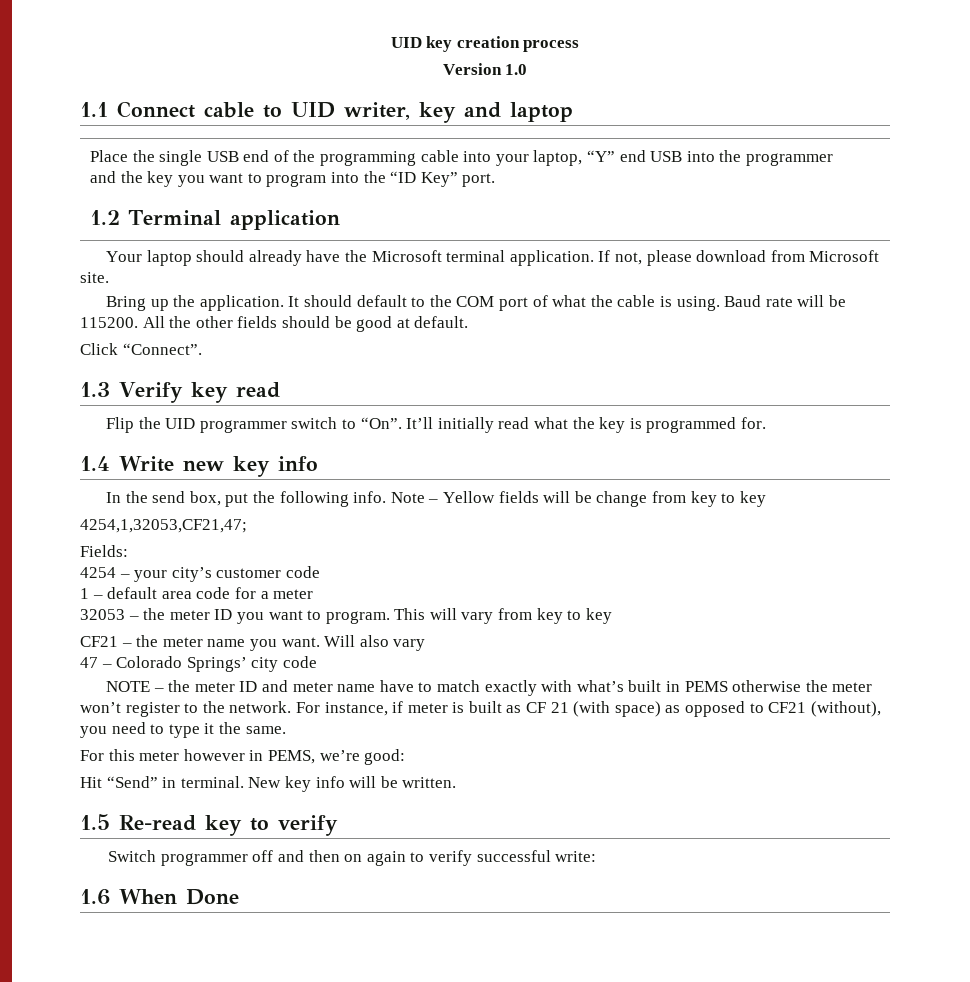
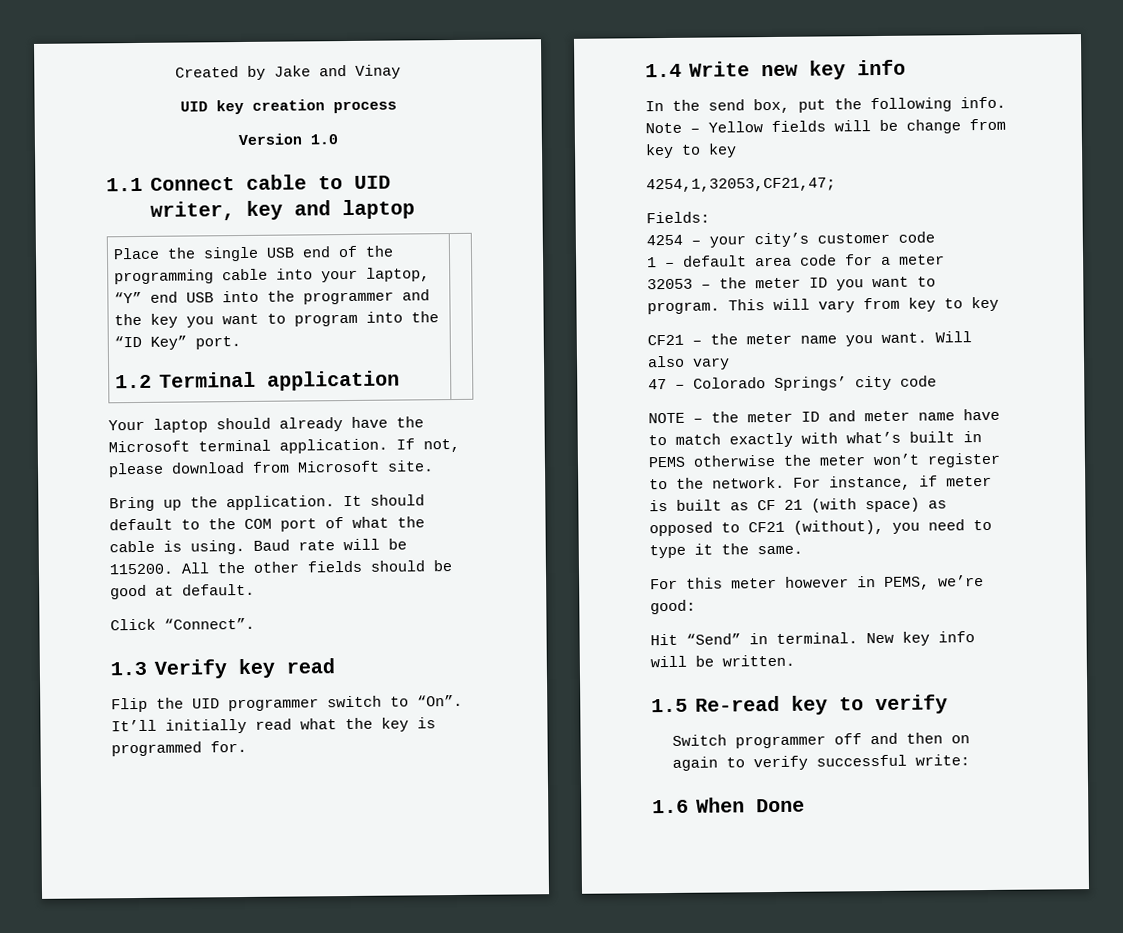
+ Created by Jake and Vinay

